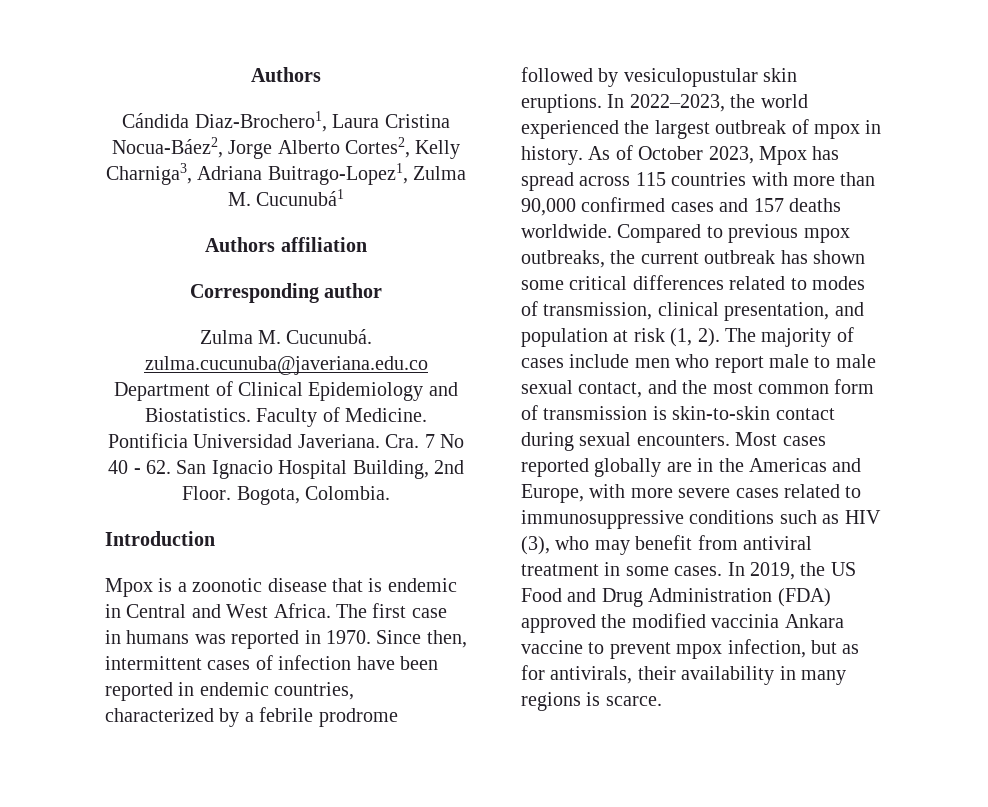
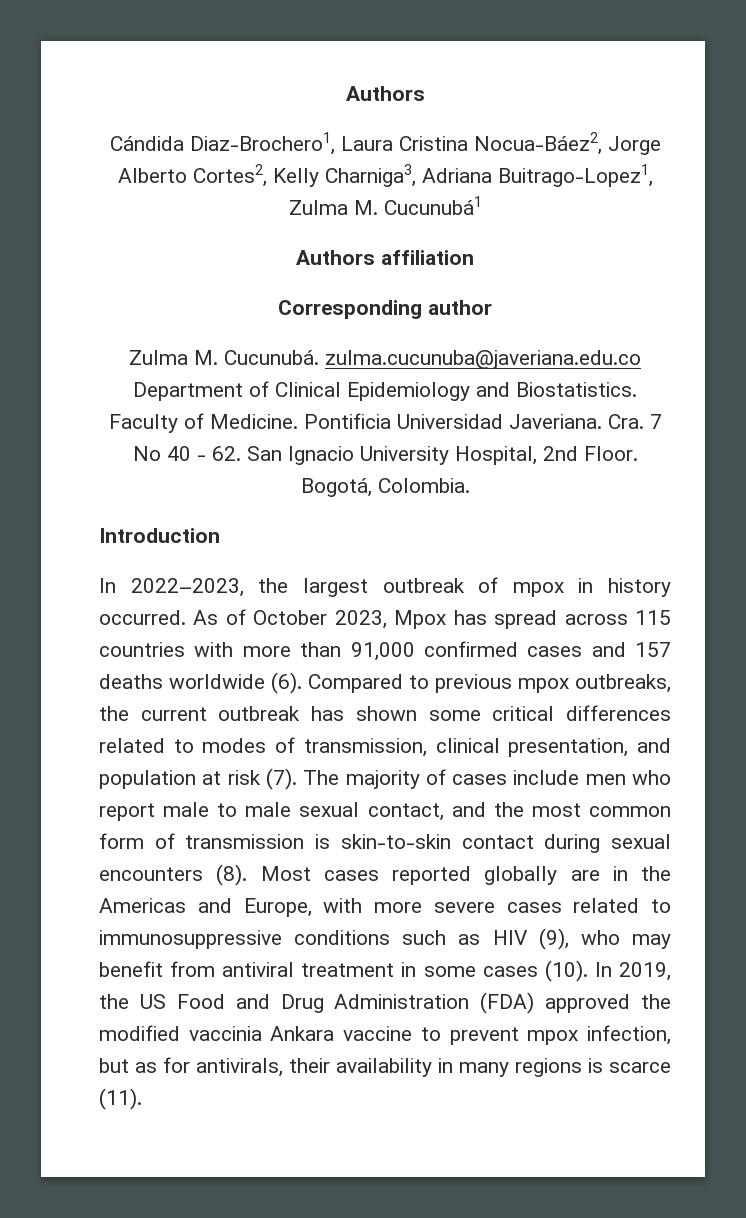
- Cra. 7 No 40 - 62. San Ignacio Hospital Building, 2nd Floor.
+ Cra. 7 No 40 - 62. San Ignacio University Hospital, 2nd Floor.
- Bogota, Colombia.
+ Bogotá, Colombia.
- Mpox is a zoonotic disease that is endemic in Central and West Africa. The first case in humans was reported in 1970. Since then, intermittent cases of infection have been reported in endemic countries, characterized by a febrile prodrome followed by vesiculopustular skin eruptions. In 2022–2023, the world experienced the largest outbreak of mpox in history.
+ In 2022–2023, the largest outbreak of mpox in history occurred.
- As of October 2023, Mpox has spread across 115 countries with more than 90,000 confirmed cases and 157 deaths worldwide.
+ As of October 2023, Mpox has spread across 115 countries with more than 91,000 confirmed cases and 157 deaths worldwide (6).
- Compared to previous mpox outbreaks, the current outbreak has shown some critical differences related to modes of transmission, clinical presentation, and population at risk (1, 2).
+ Compared to previous mpox outbreaks, the current outbreak has shown some critical differences related to modes of transmission, clinical presentation, and population at risk (7).
- The majority of cases include men who report male to male sexual contact, and the most common form of transmission is skin-to-skin contact during sexual encounters.
+ The majority of cases include men who report male to male sexual contact, and the most common form of transmission is skin-to-skin contact during sexual encounters (8).
- Most cases reported globally are in the Americas and Europe, with more severe cases related to immunosuppressive conditions such as HIV (3), who may benefit from antiviral treatment in some cases.
+ Most cases reported globally are in the Americas and Europe, with more severe cases related to immunosuppressive conditions such as HIV (9), who may benefit from antiviral treatment in some cases (10).
- In 2019, the US Food and Drug Administration (FDA) approved the modified vaccinia Ankara vaccine to prevent mpox infection, but as for antivirals, their availability in many regions is scarce.
+ In 2019, the US Food and Drug Administration (FDA) approved the modified vaccinia Ankara vaccine to prevent mpox infection, but as for antivirals, their availability in many regions is scarce (11).

